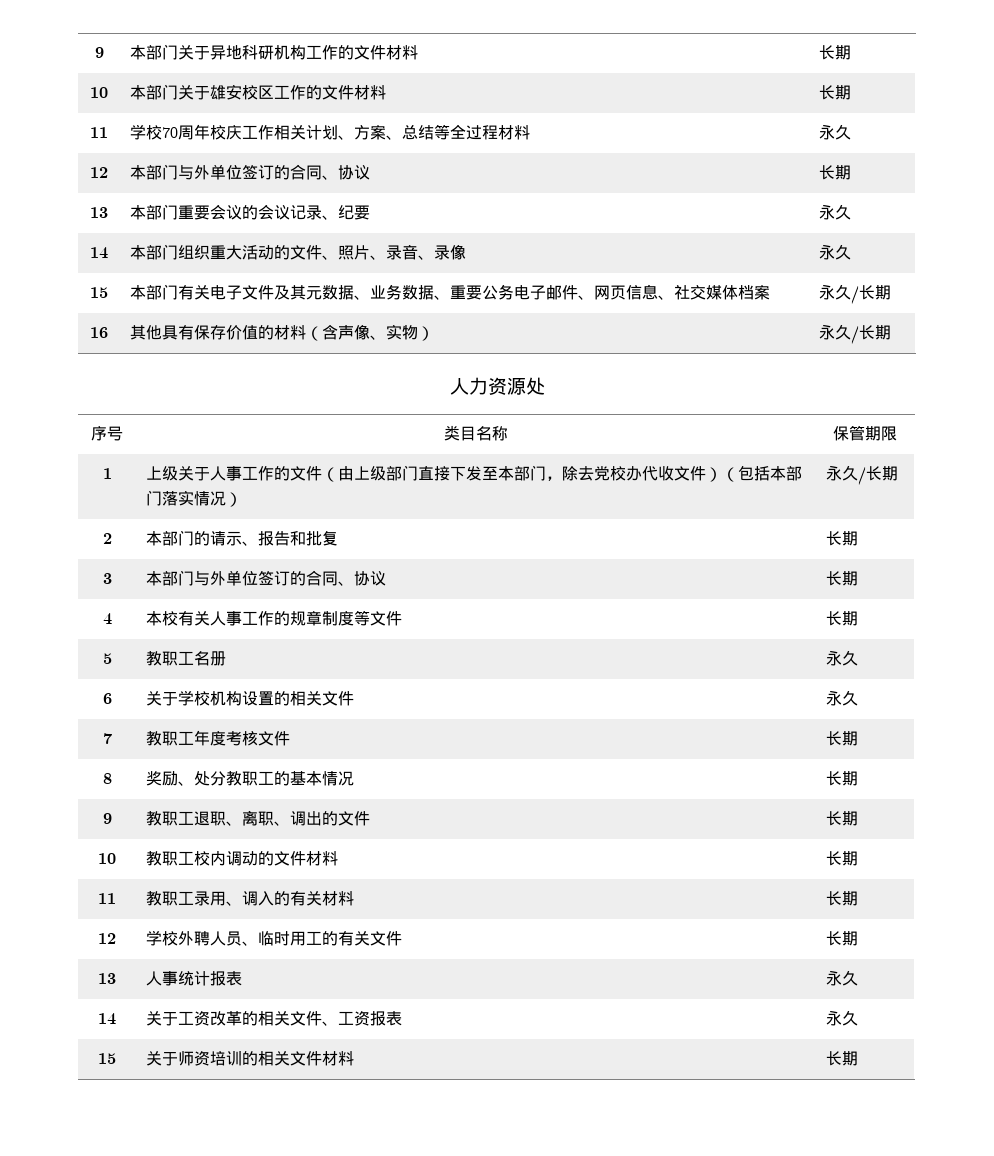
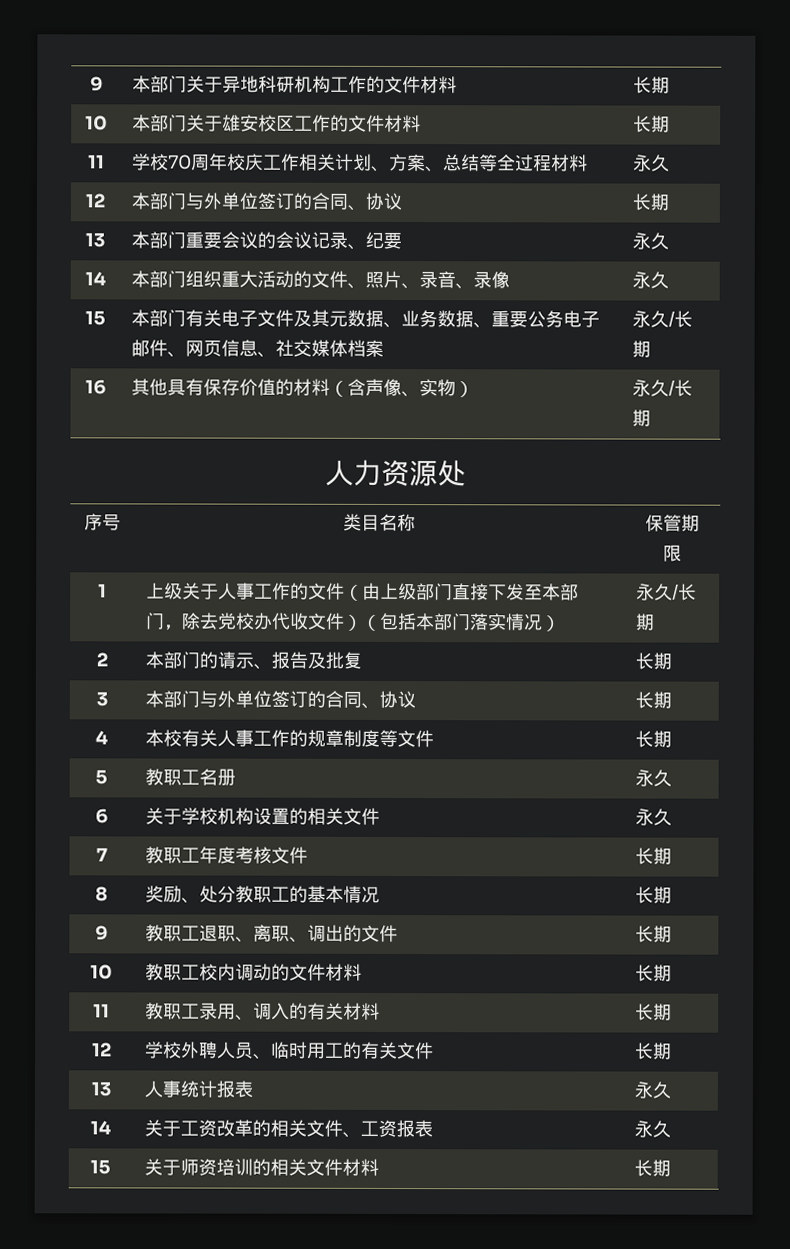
- 2 | 本部门的请示、报告和批复 | 长期
+ 2 | 本部门的请示、报告及批复 | 长期

